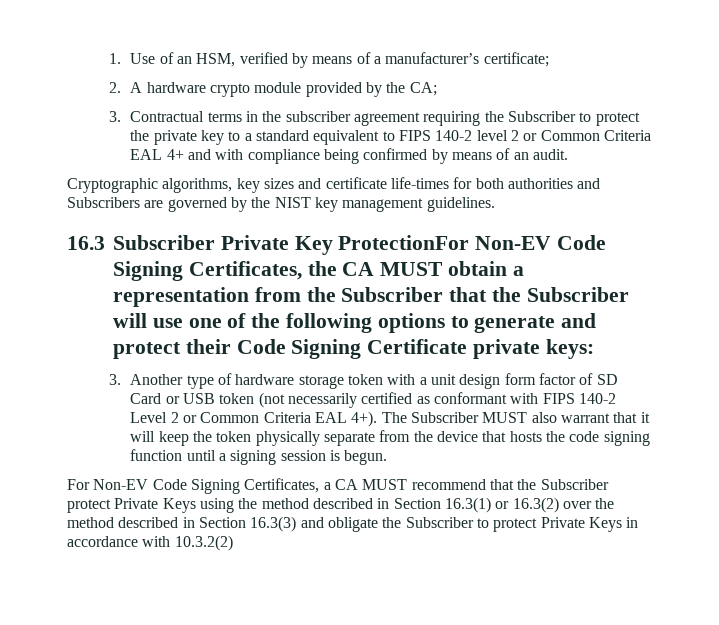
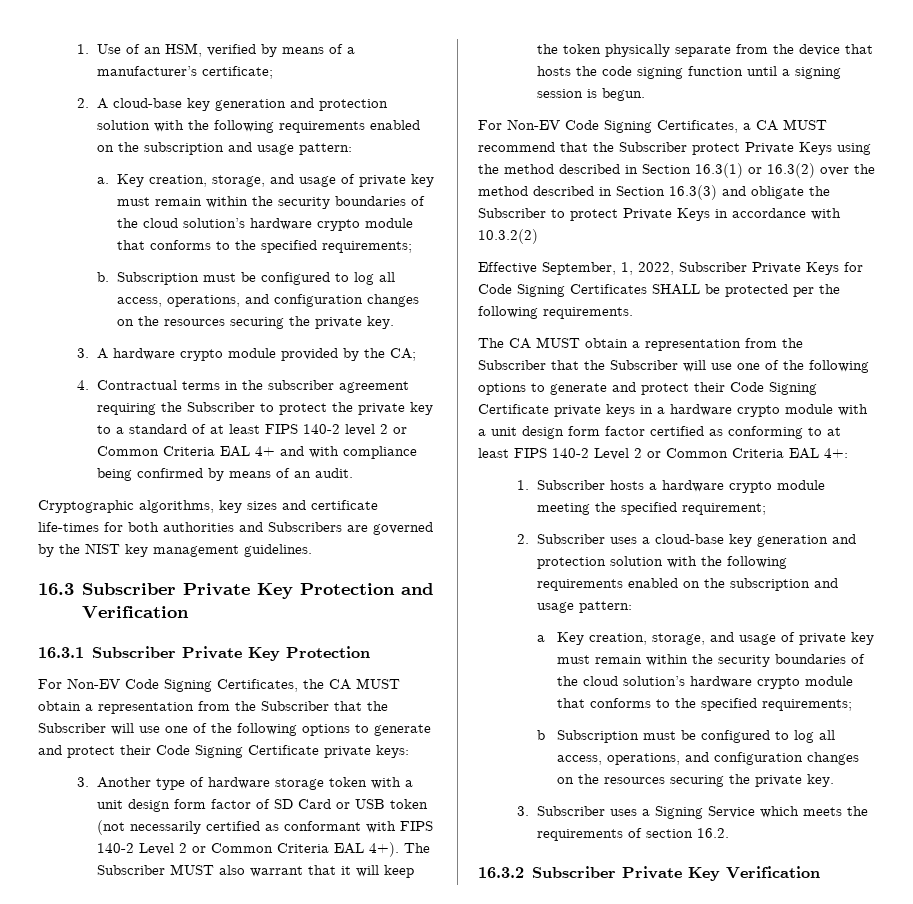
- 2. A hardware crypto module provided by the CA;
+ 2. A cloud-base key generation and protection solution with the following requirements enabled on the subscription and usage pattern:
+ a. Key creation, storage, and usage of private key must remain within the security boundaries of the cloud solution’s hardware crypto module that conforms to the specified requirements;
+ b. Subscription must be configured to log all access, operations, and configuration changes on the resources securing the private key.
+ 3. A hardware crypto module provided by the CA;
- 3. Contractual terms in the subscriber agreement requiring the Subscriber to protect the private key to a standard equivalent to FIPS 140-2 level 2 or Common Criteria EAL 4+ and with compliance being confirmed by means of an audit.
+ 4. Contractual terms in the subscriber agreement requiring the Subscriber to protect the private key to a standard of at least FIPS 140-2 level 2 or Common Criteria EAL 4+ and with compliance being confirmed by means of an audit.
- 16.3 Subscriber Private Key ProtectionFor Non-EV Code Signing Certificates, the CA MUST obtain a representation from the Subscriber that the Subscriber will use one of the following options to generate and protect their Code Signing Certificate private keys:
+ 16.3 Subscriber Private Key Protection and Verification
+ 16.3.1 Subscriber Private Key Protection
+ For Non-EV Code Signing Certificates, the CA MUST obtain a representation from the Subscriber that the Subscriber will use one of the following options to generate and protect their Code Signing Certificate private keys:
+ Effective September, 1, 2022, Subscriber Private Keys for Code Signing Certificates SHALL be protected per the following requirements.
+ The CA MUST obtain a representation from the Subscriber that the Subscriber will use one of the following options to generate and protect their Code Signing Certificate private keys in a hardware crypto module with a unit design form factor certified as conforming to at least FIPS 140-2 Level 2 or Common Criteria EAL 4+:
+ 1. Subscriber hosts a hardware crypto module meeting the specified requirement;
+ 2. Subscriber uses a cloud-base key generation and protection solution with the following requirements enabled on the subscription and usage pattern:
+ a Key creation, storage, and usage of private key must remain within the security boundaries of the cloud solution’s hardware crypto module that conforms to the specified requirements;
+ b Subscription must be configured to log all access, operations, and configuration changes on the resources securing the private key.
+ 3. Subscriber uses a Signing Service which meets the requirements of section 16.2.
+ 16.3.2 Subscriber Private Key Verification

